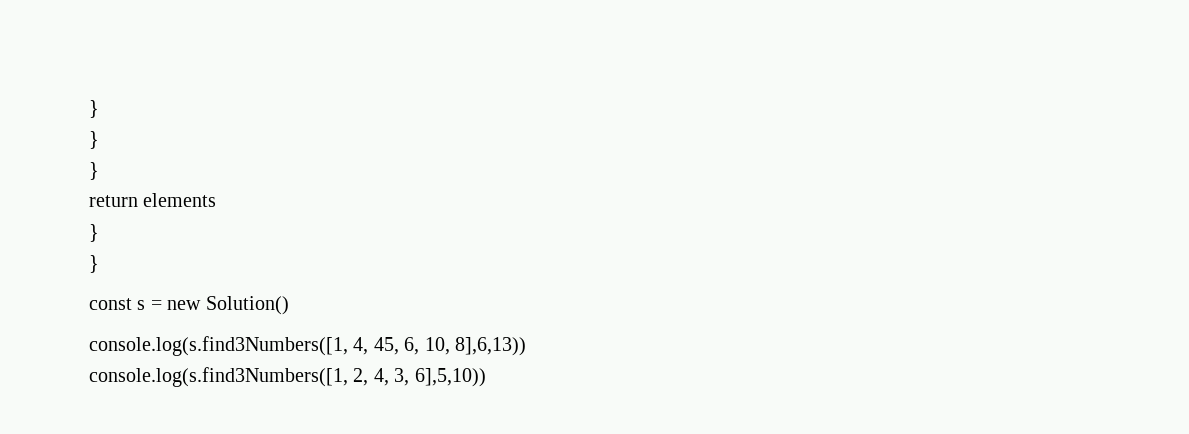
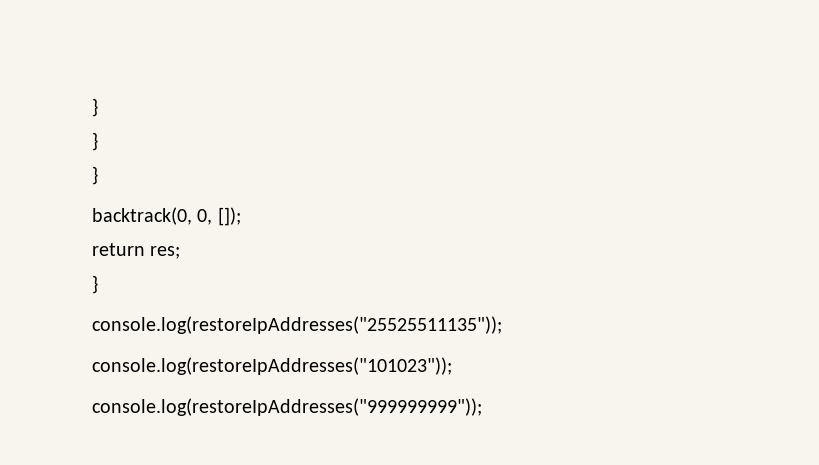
+ backtrack(0, 0, []);
- return elements
+ return res;
  }
- }
- const s = new Solution()
- console.log(s.find3Numbers([1, 4, 45, 6, 10, 8],6,13))
- console.log(s.find3Numbers([1, 2, 4, 3, 6],5,10))
+ console.log(restoreIpAddresses("25525511135"));
+ console.log(restoreIpAddresses("101023"));
+ console.log(restoreIpAddresses("999999999"));

